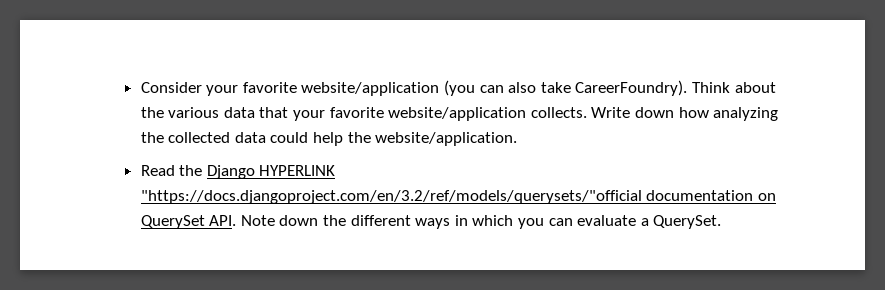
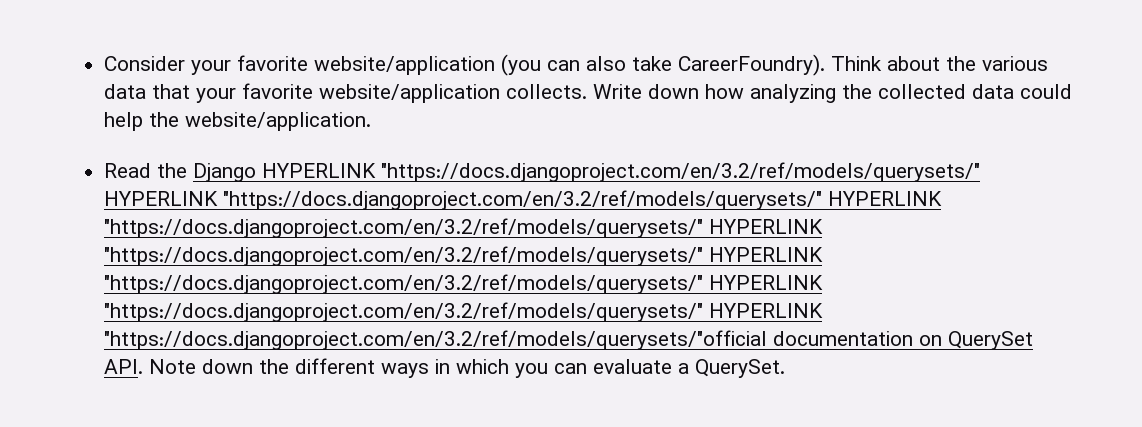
- Read the Django HYPERLINK "https://docs.djangoproject.com/en/3.2/ref/models/querysets/"official documentation on QuerySet API. Note down the different ways in which you can evaluate a QuerySet.
+ Read the Django HYPERLINK "https://docs.djangoproject.com/en/3.2/ref/models/querysets/" HYPERLINK "https://docs.djangoproject.com/en/3.2/ref/models/querysets/" HYPERLINK "https://docs.djangoproject.com/en/3.2/ref/models/querysets/" HYPERLINK "https://docs.djangoproject.com/en/3.2/ref/models/querysets/" HYPERLINK "https://docs.djangoproject.com/en/3.2/ref/models/querysets/" HYPERLINK "https://docs.djangoproject.com/en/3.2/ref/models/querysets/" HYPERLINK "https://docs.djangoproject.com/en/3.2/ref/models/querysets/"official documentation on QuerySet API. Note down the different ways in which you can evaluate a QuerySet.

